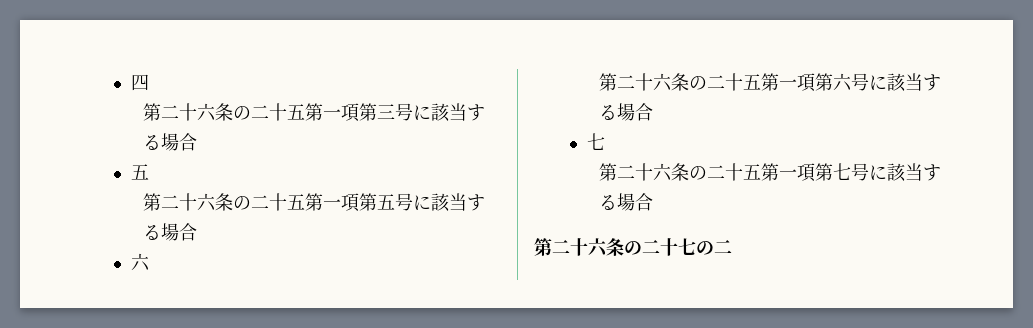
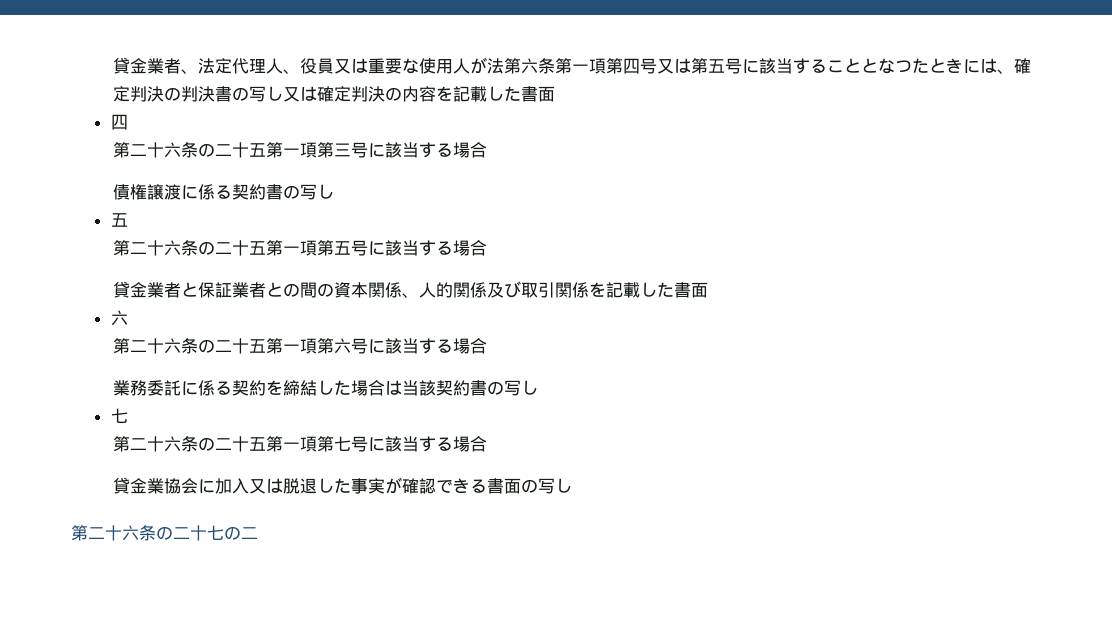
+ 貸金業者、法定代理人、役員又は重要な使用人が法第六条第一項第四号又は第五号に該当することとなつたときには、確定判決の判決書の写し又は確定判決の内容を記載した書面
+ 債権譲渡に係る契約書の写し
+ 貸金業者と保証業者との間の資本関係、人的関係及び取引関係を記載した書面
+ 業務委託に係る契約を締結した場合は当該契約書の写し
+ 貸金業協会に加入又は脱退した事実が確認できる書面の写し

